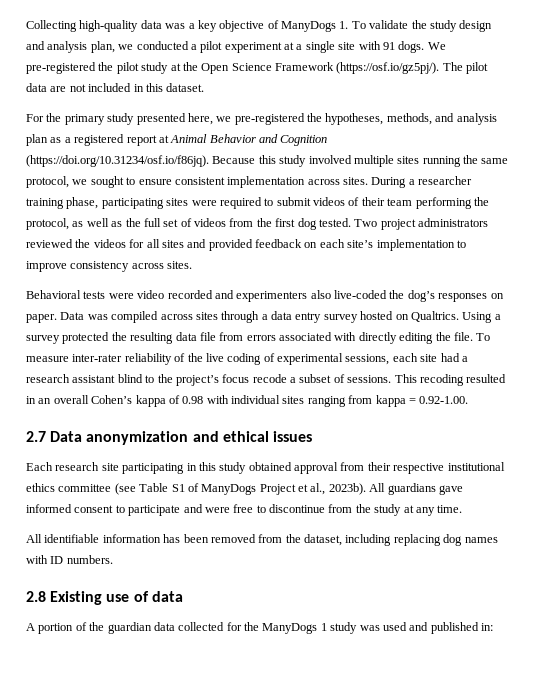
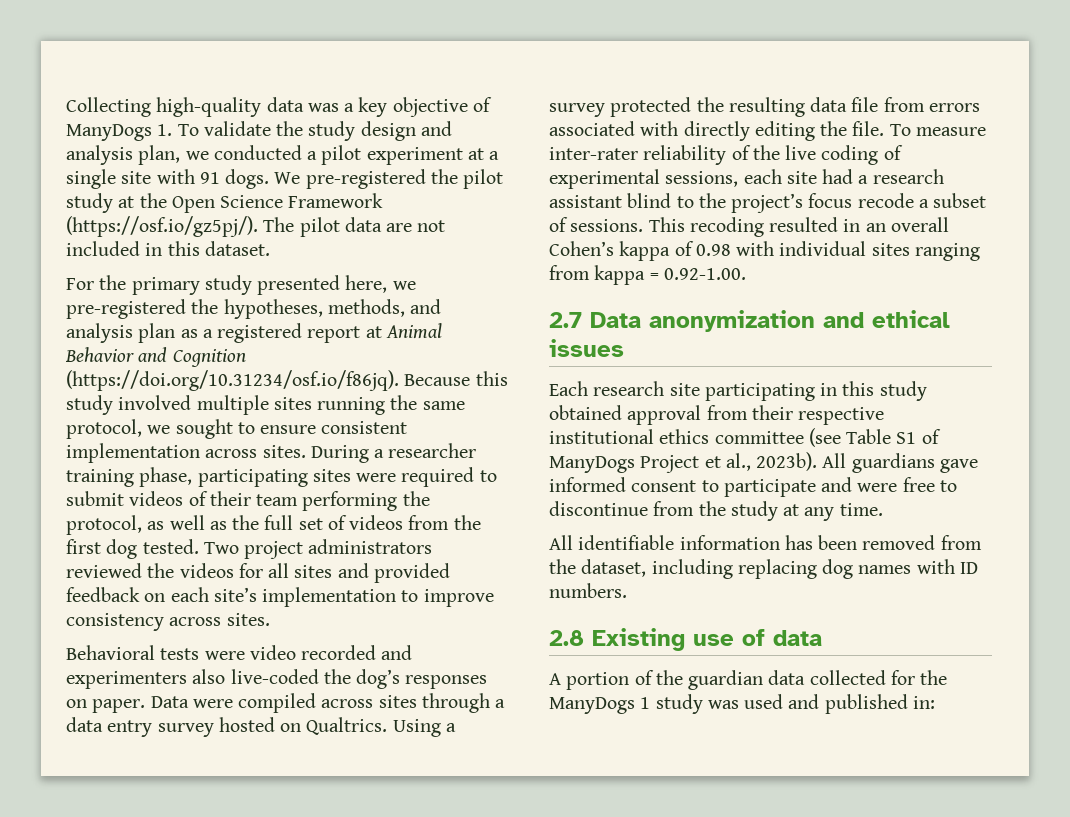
- Data was compiled across sites through a data entry survey hosted on Qualtrics.
+ Data were compiled across sites through a data entry survey hosted on Qualtrics.

